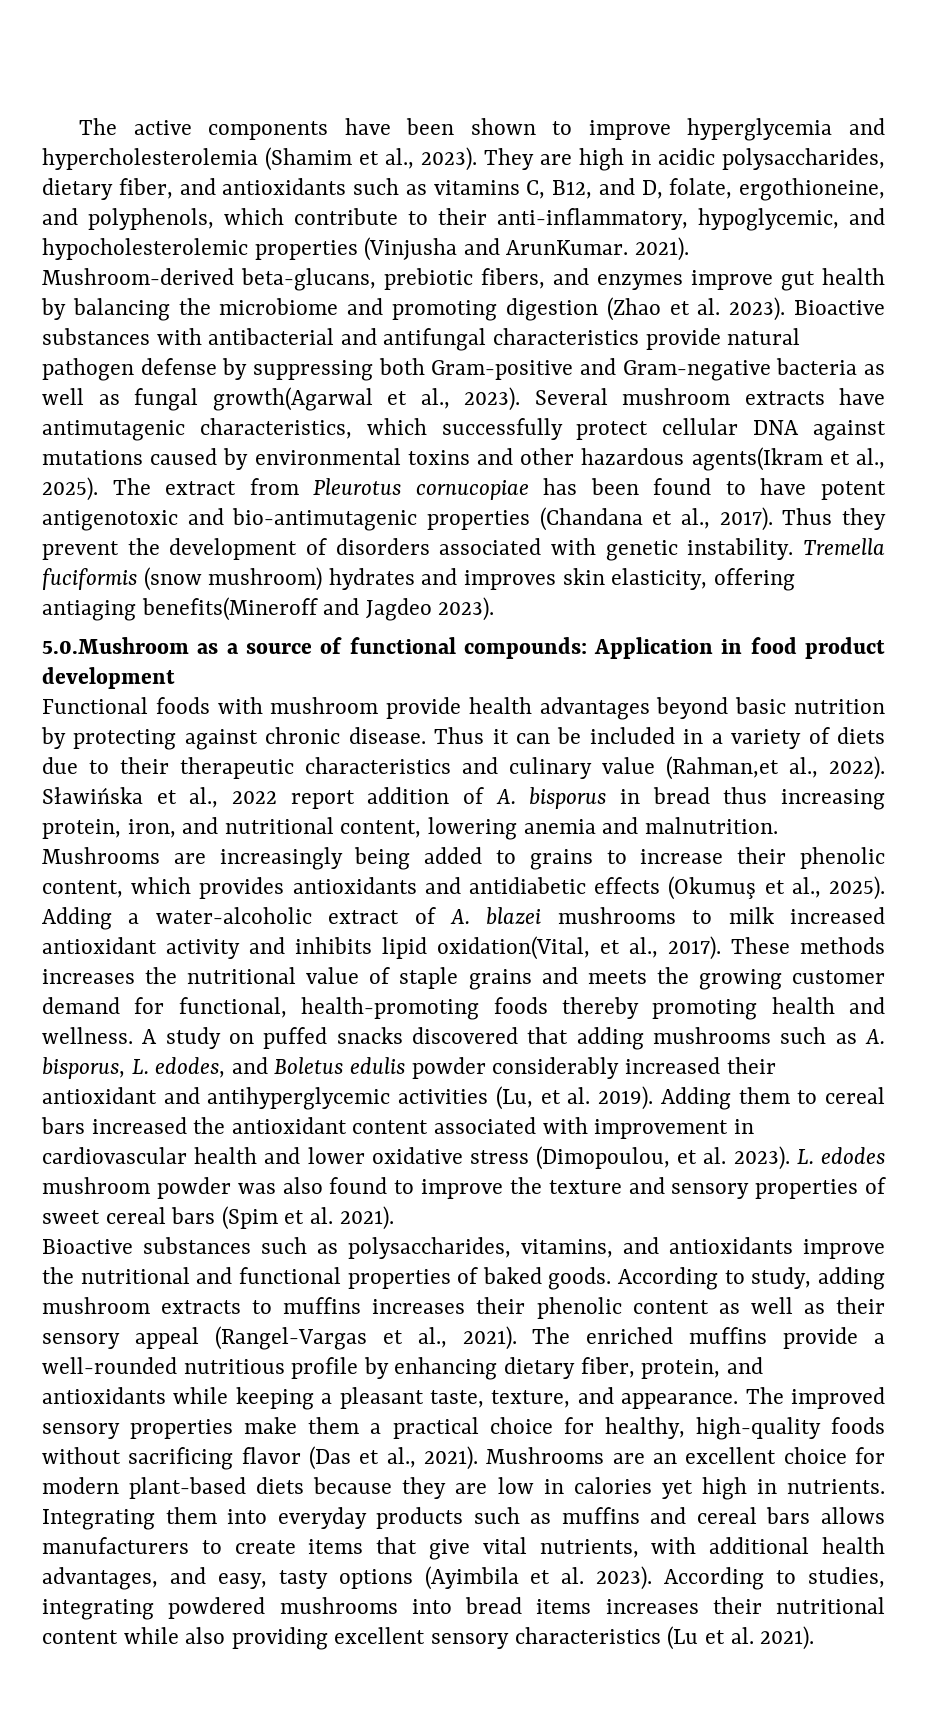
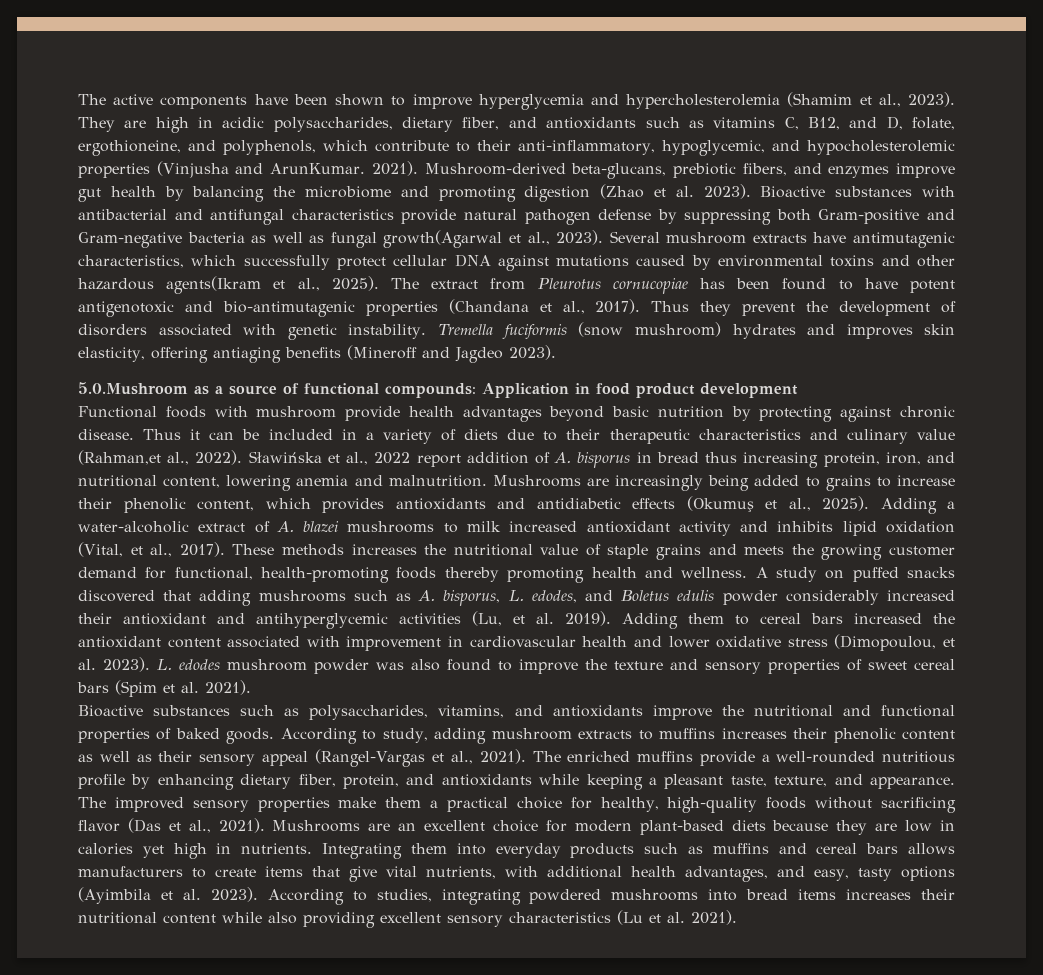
- Tremella fuciformis (snow mushroom) hydrates and improves skin elasticity, offering antiaging benefits(Mineroff and Jagdeo 2023).
+ Tremella fuciformis (snow mushroom) hydrates and improves skin elasticity, offering antiaging benefits (Mineroff and Jagdeo 2023).
- Adding a water-alcoholic extract of A. blazei mushrooms to milk increased antioxidant activity and inhibits lipid oxidation(Vital, et al., 2017).
+ Adding a water-alcoholic extract of A. blazei mushrooms to milk increased antioxidant activity and inhibits lipid oxidation (Vital, et al., 2017).

